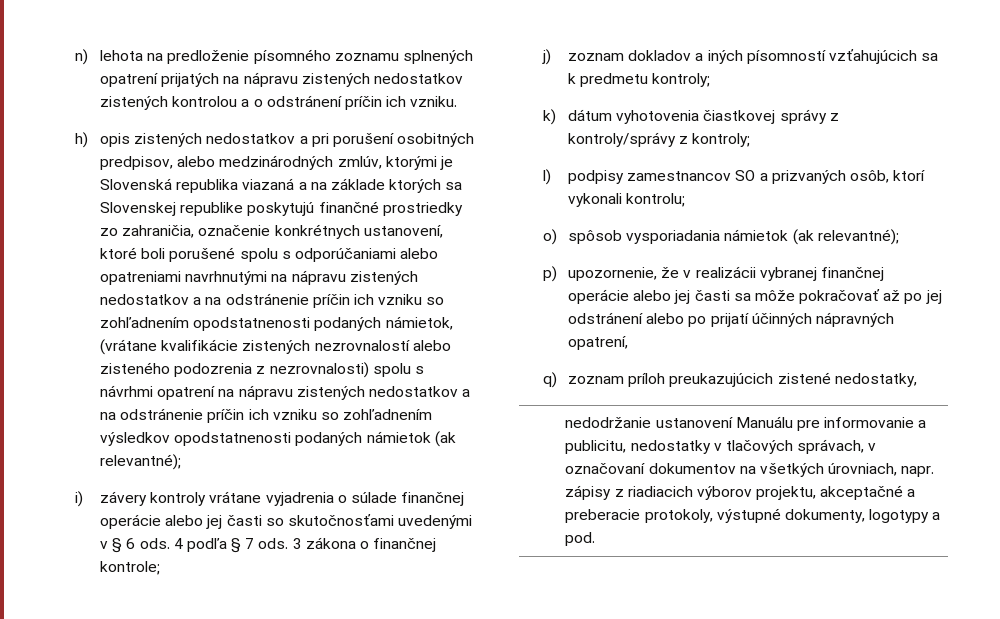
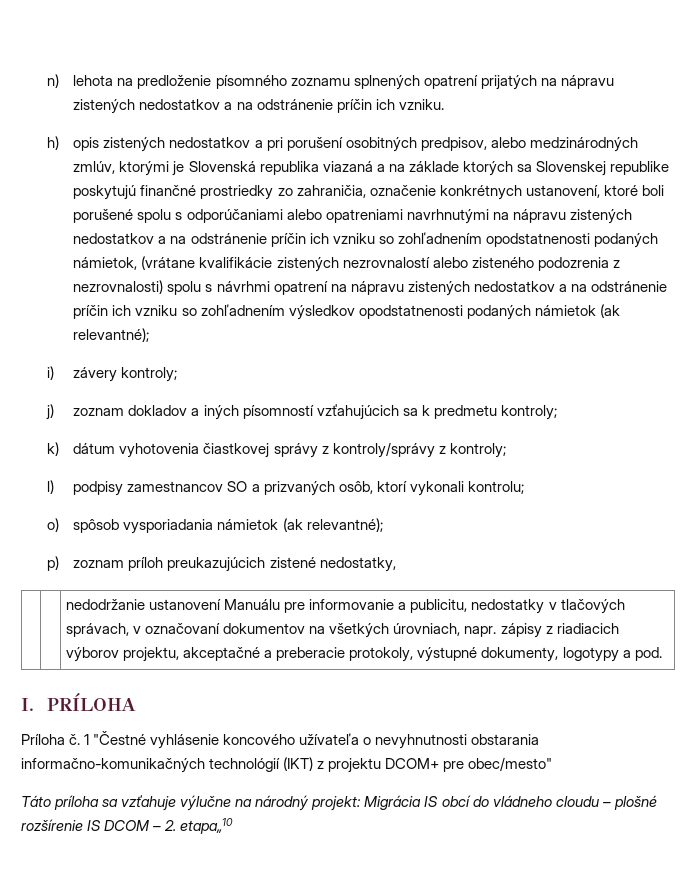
- n) lehota na predloženie písomného zoznamu splnených opatrení prijatých na nápravu zistených nedostatkov zistených kontrolou a o odstránení príčin ich vzniku.
+ n) lehota na predloženie písomného zoznamu splnených opatrení prijatých na nápravu zistených nedostatkov a na odstránenie príčin ich vzniku.
- i) závery kontroly vrátane vyjadrenia o súlade finančnej operácie alebo jej časti so skutočnosťami uvedenými v § 6 ods. 4 podľa § 7 ods. 3 zákona o finančnej kontrole;
+ i) závery kontroly;
- p) upozornenie, že v realizácii vybranej finančnej operácie alebo jej časti sa môže pokračovať až po jej odstránení alebo po prijatí účinných nápravných opatrení,
- q) zoznam príloh preukazujúcich zistené nedostatky,
+ p) zoznam príloh preukazujúcich zistené nedostatky,
+ I. PRÍLOHA
+ Príloha č. 1 "Čestné vyhlásenie koncového užívateľa o nevyhnutnosti obstarania informačno-komunikačných technológií (IKT) z projektu DCOM+ pre obec/mesto"
+ Táto príloha sa vzťahuje výlučne na národný projekt: Migrácia IS obcí do vládneho cloudu – plošné rozšírenie IS DCOM – 2. etapa„10

